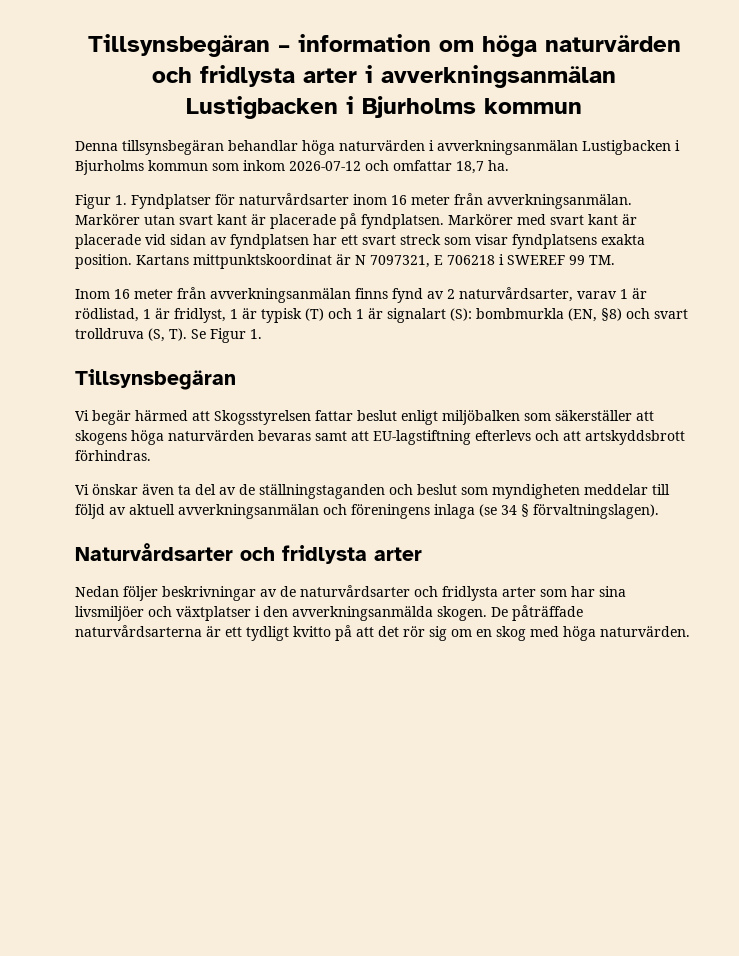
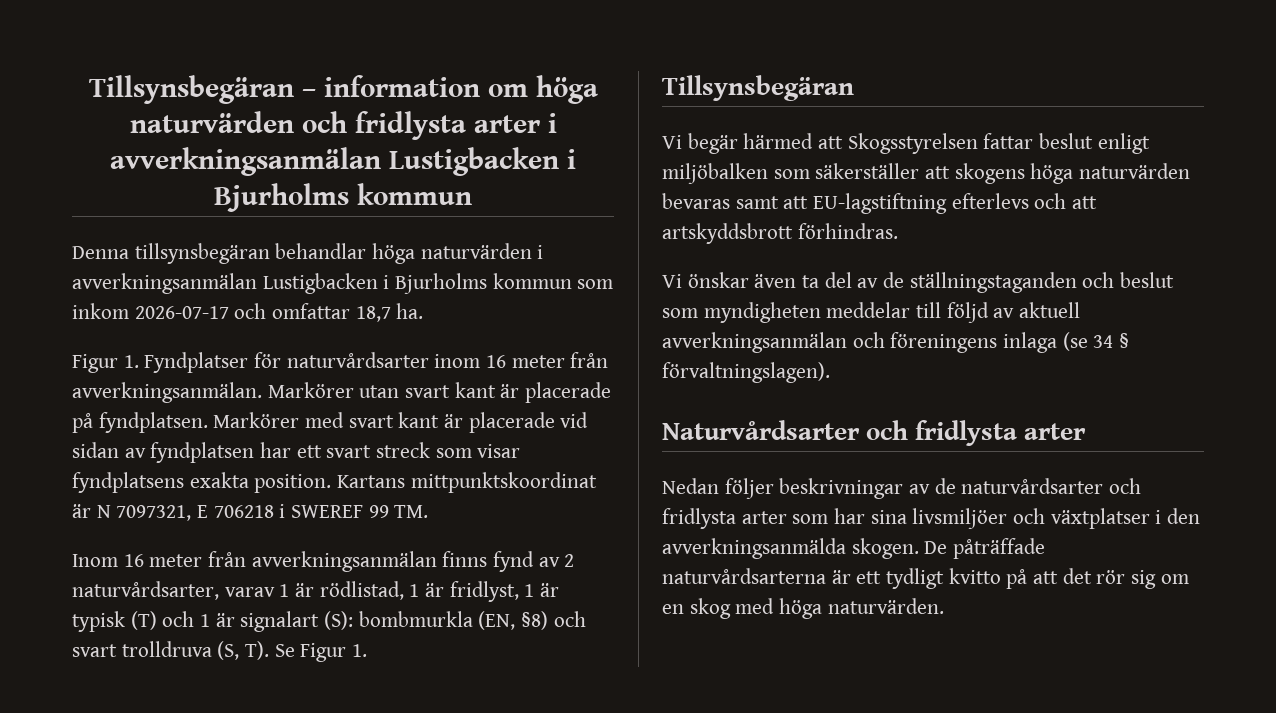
- Denna tillsynsbegäran behandlar höga naturvärden i avverkningsanmälan Lustigbacken i Bjurholms kommun som inkom 2026-07-12 och omfattar 18,7 ha.
+ Denna tillsynsbegäran behandlar höga naturvärden i avverkningsanmälan Lustigbacken i Bjurholms kommun som inkom 2026-07-17 och omfattar 18,7 ha.

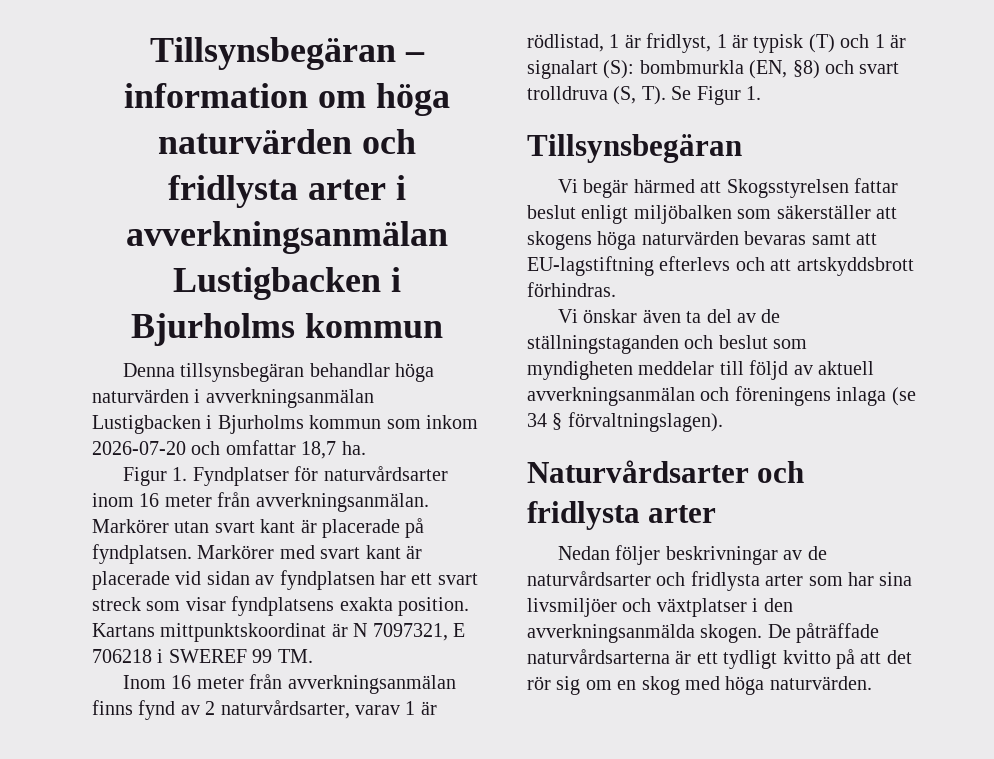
- Denna tillsynsbegäran behandlar höga naturvärden i avverkningsanmälan Lustigbacken i Bjurholms kommun som inkom 2026-07-17 och omfattar 18,7 ha.
+ Denna tillsynsbegäran behandlar höga naturvärden i avverkningsanmälan Lustigbacken i Bjurholms kommun som inkom 2026-07-20 och omfattar 18,7 ha.

